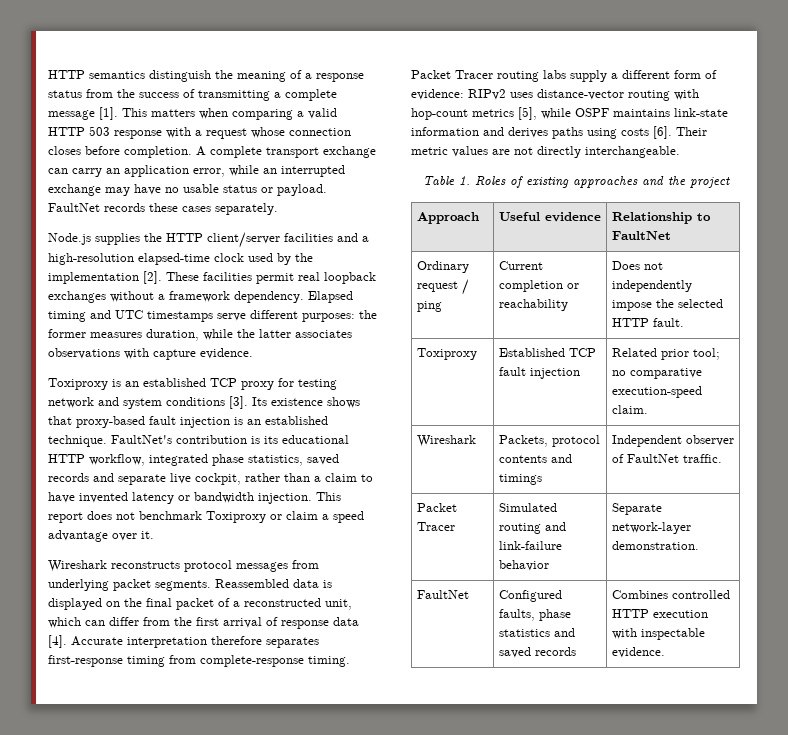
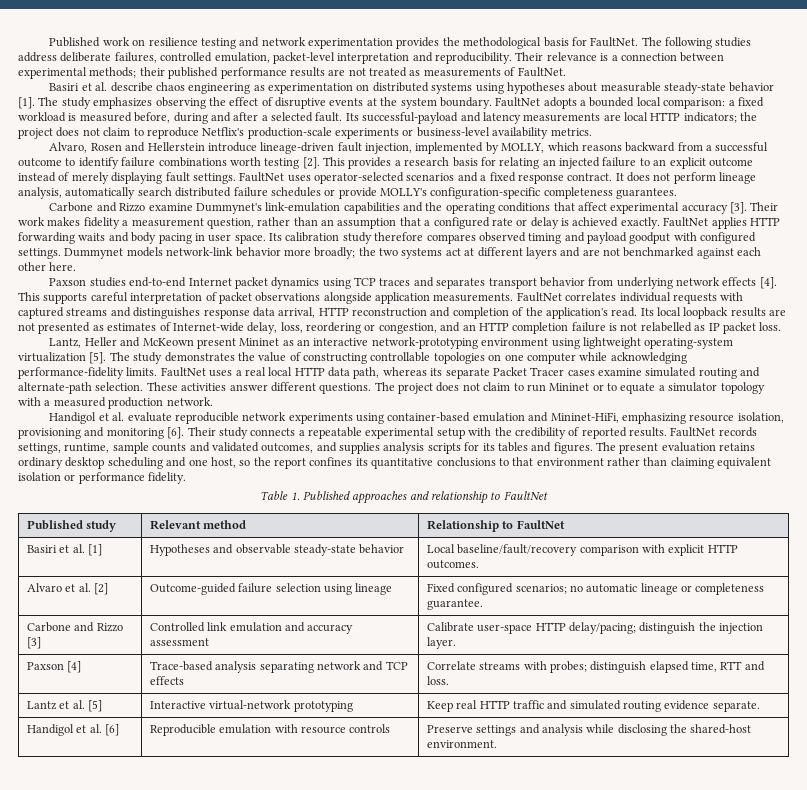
- HTTP semantics distinguish the meaning of a response status from the success of transmitting a complete message [1]. This matters when comparing a valid HTTP 503 response with a request whose connection closes before completion. A complete transport exchange can carry an application error, while an interrupted exchange may have no usable status or payload. FaultNet records these cases separately.
- Node.js supplies the HTTP client/server facilities and a high-resolution elapsed-time clock used by the implementation [2]. These facilities permit real loopback exchanges without a framework dependency. Elapsed timing and UTC timestamps serve different purposes: the former measures duration, while the latter associates observations with capture evidence.
- Toxiproxy is an established TCP proxy for testing network and system conditions [3]. Its existence shows that proxy-based fault injection is an established technique. FaultNet's contribution is its educational HTTP workflow, integrated phase statistics, saved records and separate live cockpit, rather than a claim to have invented latency or bandwidth injection. This report does not benchmark Toxiproxy or claim a speed advantage over it.
- Wireshark reconstructs protocol messages from underlying packet segments. Reassembled data is displayed on the final packet of a reconstructed unit, which can differ from the first arrival of response data [4]. Accurate interpretation therefore separates first-response timing from complete-response timing. Packet Tracer routing labs supply a different form of evidence: RIPv2 uses distance-vector routing with hop-count metrics [5], while OSPF maintains link-state information and derives paths using costs [6]. Their metric values are not directly interchangeable.
- Table 1. Roles of existing approaches and the project
- Approach | Useful evidence | Relationship to FaultNet
- Ordinary request / ping | Current completion or reachability | Does not independently impose the selected HTTP fault.
- Toxiproxy | Established TCP fault injection | Related prior tool; no comparative execution-speed claim.
- Wireshark | Packets, protocol contents and timings | Independent observer of FaultNet traffic.
- Packet Tracer | Simulated routing and link-failure behavior | Separate network-layer demonstration.
- FaultNet | Configured faults, phase statistics and saved records | Combines controlled HTTP execution with inspectable evidence.
+ Published work on resilience testing and network experimentation provides the methodological basis for FaultNet. The following studies address deliberate failures, controlled emulation, packet-level interpretation and reproducibility. Their relevance is a connection between experimental methods; their published performance results are not treated as measurements of FaultNet.
+ Basiri et al. describe chaos engineering as experimentation on distributed systems using hypotheses about measurable steady-state behavior [1]. The study emphasizes observing the effect of disruptive events at the system boundary. FaultNet adopts a bounded local comparison: a fixed workload is measured before, during and after a selected fault. Its successful-payload and latency measurements are local HTTP indicators; the project does not claim to reproduce Netflix's production-scale experiments or business-level availability metrics.
+ Alvaro, Rosen and Hellerstein introduce lineage-driven fault injection, implemented by MOLLY, which reasons backward from a successful outcome to identify failure combinations worth testing [2]. This provides a research basis for relating an injected failure to an explicit outcome instead of merely displaying fault settings. FaultNet uses operator-selected scenarios and a fixed response contract. It does not perform lineage analysis, automatically search distributed failure schedules or provide MOLLY's configuration-specific completeness guarantees.
+ Carbone and Rizzo examine Dummynet's link-emulation capabilities and the operating conditions that affect experimental accuracy [3]. Their work makes fidelity a measurement question, rather than an assumption that a configured rate or delay is achieved exactly. FaultNet applies HTTP forwarding waits and body pacing in user space. Its calibration study therefore compares observed timing and payload goodput with configured settings. Dummynet models network-link behavior more broadly; the two systems act at different layers and are not benchmarked against each other here.
+ Paxson studies end-to-end Internet packet dynamics using TCP traces and separates transport behavior from underlying network effects [4]. This supports careful interpretation of packet observations alongside application measurements. FaultNet correlates individual requests with captured streams and distinguishes response data arrival, HTTP reconstruction and completion of the application's read. Its local loopback results are not presented as estimates of Internet-wide delay, loss, reordering or congestion, and an HTTP completion failure is not relabelled as IP packet loss.
+ Lantz, Heller and McKeown present Mininet as an interactive network-prototyping environment using lightweight operating-system virtualization [5]. The study demonstrates the value of constructing controllable topologies on one computer while acknowledging performance-fidelity limits. FaultNet uses a real local HTTP data path, whereas its separate Packet Tracer cases examine simulated routing and alternate-path selection. These activities answer different questions. The project does not claim to run Mininet or to equate a simulator topology with a measured production network.
+ Handigol et al. evaluate reproducible network experiments using container-based emulation and Mininet-HiFi, emphasizing resource isolation, provisioning and monitoring [6]. Their study connects a repeatable experimental setup with the credibility of reported results. FaultNet records settings, runtime, sample counts and validated outcomes, and supplies analysis scripts for its tables and figures. The present evaluation retains ordinary desktop scheduling and one host, so the report confines its quantitative conclusions to that environment rather than claiming equivalent isolation or performance fidelity.
+ Table 1. Published approaches and relationship to FaultNet
+ Published study | Relevant method | Relationship to FaultNet
+ Basiri et al. [1] | Hypotheses and observable steady-state behavior | Local baseline/fault/recovery comparison with explicit HTTP outcomes.
+ Alvaro et al. [2] | Outcome-guided failure selection using lineage | Fixed configured scenarios; no automatic lineage or completeness guarantee.
+ Carbone and Rizzo [3] | Controlled link emulation and accuracy assessment | Calibrate user-space HTTP delay/pacing; distinguish the injection layer.
+ Paxson [4] | Trace-based analysis separating network and TCP effects | Correlate streams with probes; distinguish elapsed time, RTT and loss.
+ Lantz et al. [5] | Interactive virtual-network prototyping | Keep real HTTP traffic and simulated routing evidence separate.
+ Handigol et al. [6] | Reproducible emulation with resource controls | Preserve settings and analysis while disclosing the shared-host environment.

